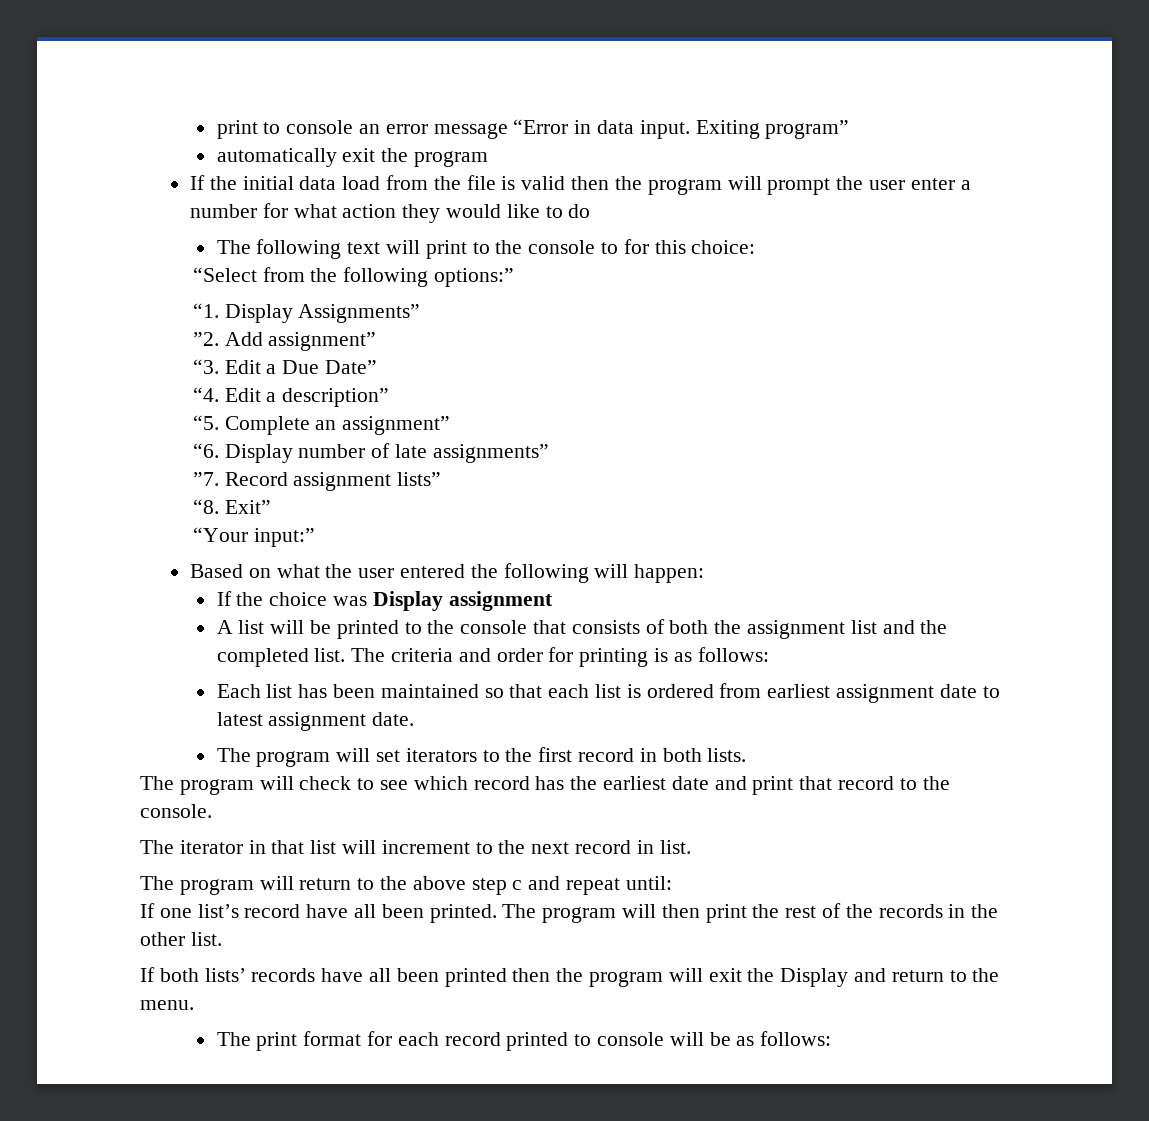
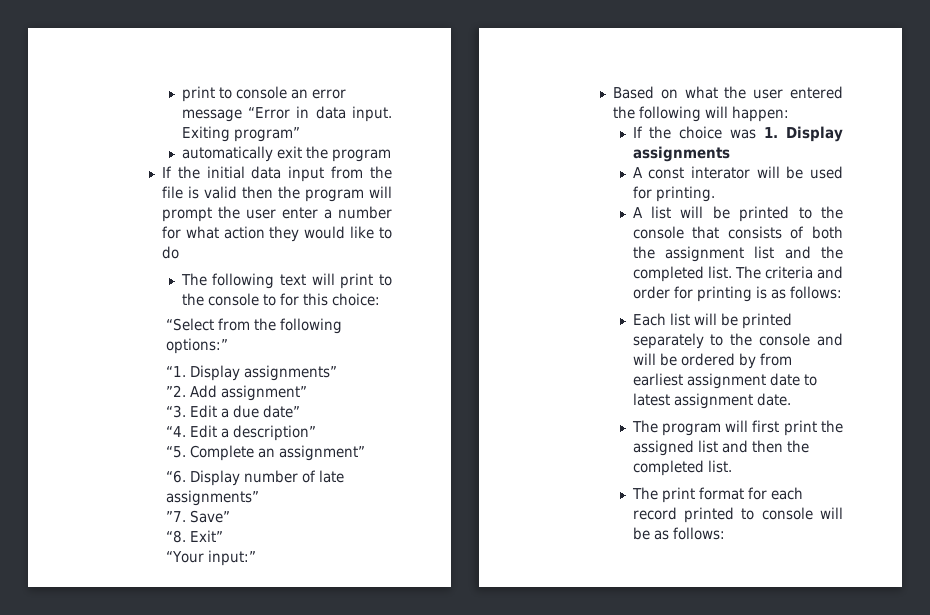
- If the initial data load from the file is valid then the program will prompt the user enter a number for what action they would like to do
+ If the initial data input from the file is valid then the program will prompt the user enter a number for what action they would like to do
- “1. Display Assignments”
+ “1. Display assignments”
- “3. Edit a Due Date”
+ “3. Edit a due date”
- Record assignment lists”
+ Save”
- If the choice was Display assignment
+ If the choice was 1. Display assignments
+ A const interator will be used for printing.
- Each list has been maintained so that each list is ordered from earliest assignment date to latest assignment date.
+ Each list will be printed separately to the console and will be ordered by from earliest assignment date to latest assignment date.
- The program will set iterators to the first record in both lists.
- The program will check to see which record has the earliest date and print that record to the console.
- The iterator in that list will increment to the next record in list.
- The program will return to the above step c and repeat until:
- If one list’s record have all been printed. The program will then print the rest of the records in the other list.
- If both lists’ records have all been printed then the program will exit the Display and return to the menu.
+ The program will first print the assigned list and then the completed list.

